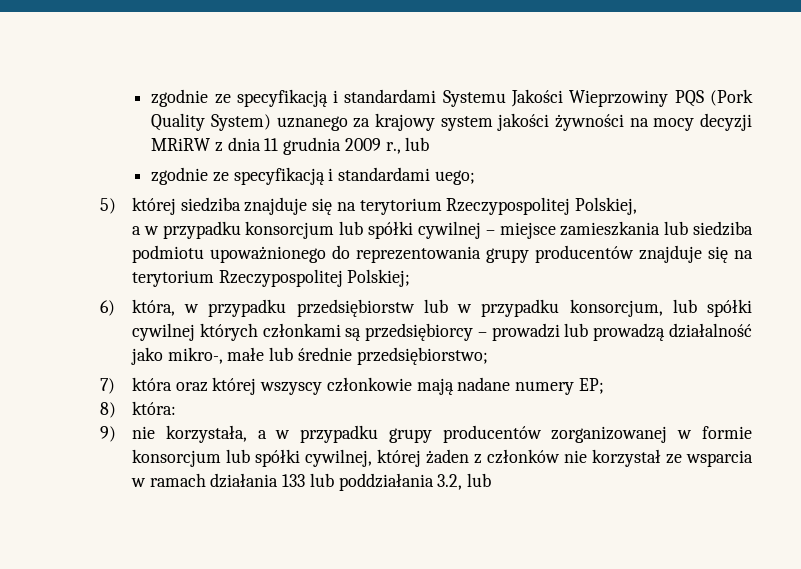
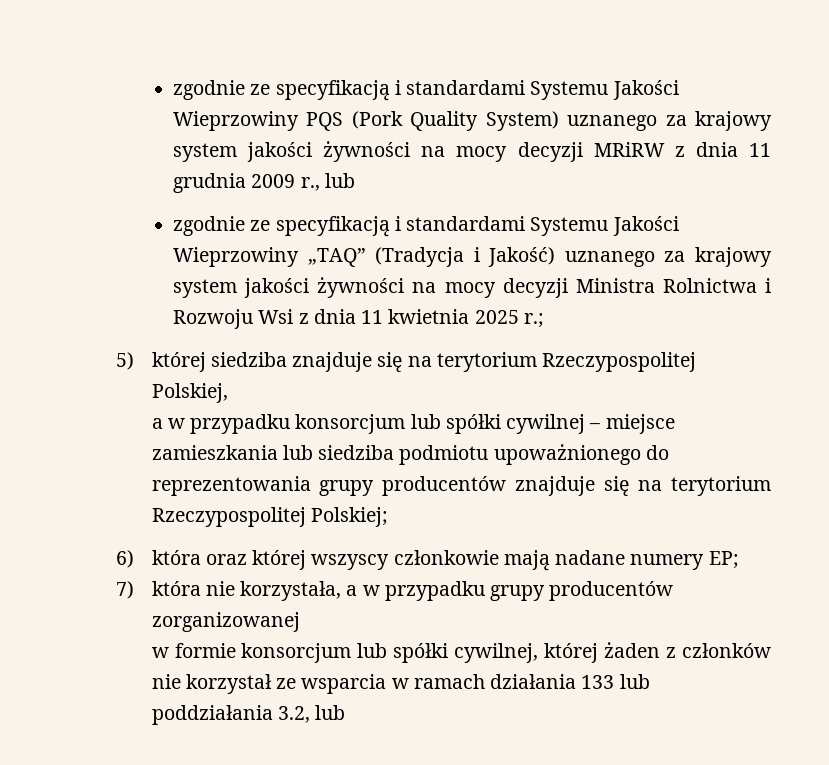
- zgodnie ze specyfikacją i standardami uego;
+ zgodnie ze specyfikacją i standardami Systemu Jakości Wieprzowiny „TAQ” (Tradycja i Jakość) uznanego za krajowy system jakości żywności na mocy decyzji Ministra Rolnictwa i Rozwoju Wsi z dnia 11 kwietnia 2025 r.;
- 6) która, w przypadku przedsiębiorstw lub w przypadku konsorcjum, lub spółki cywilnej których członkami są przedsiębiorcy – prowadzi lub prowadzą działalność jako mikro-, małe lub średnie przedsiębiorstwo;
- 7) która oraz której wszyscy członkowie mają nadane numery EP;
+ 6) która oraz której wszyscy członkowie mają nadane numery EP;
- 8) która:
- 9) nie korzystała, a w przypadku grupy producentów zorganizowanej w formie konsorcjum lub spółki cywilnej, której żaden z członków nie korzystał ze wsparcia w ramach działania 133 lub poddziałania 3.2, lub
+ 7) która nie korzystała, a w przypadku grupy producentów zorganizowanej
+ w formie konsorcjum lub spółki cywilnej, której żaden z członków nie korzystał ze wsparcia w ramach działania 133 lub poddziałania 3.2, lub

